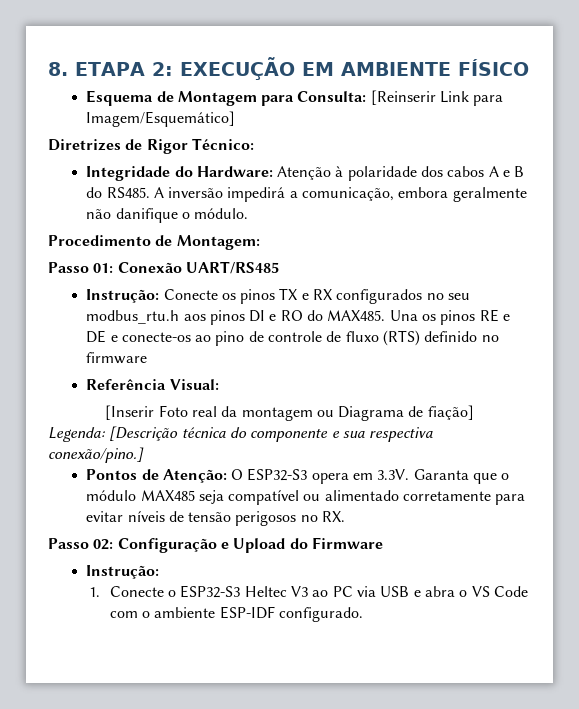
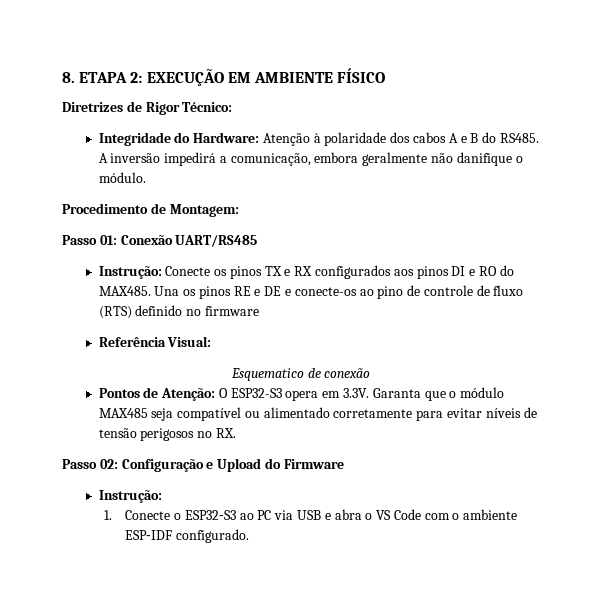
- Esquema de Montagem para Consulta: [Reinserir Link para Imagem/Esquemático]
- Instrução: Conecte os pinos TX e RX configurados no seu modbus_rtu.h aos pinos DI e RO do MAX485.
+ Instrução: Conecte os pinos TX e RX configurados aos pinos DI e RO do MAX485.
- [Inserir Foto real da montagem ou Diagrama de fiação]
- Legenda: [Descrição técnica do componente e sua respectiva conexão/pino.]
+ Esquematico de conexão
- 1. Conecte o ESP32‑S3 Heltec V3 ao PC via USB e abra o VS Code com o ambiente ESP‑IDF configurado.
+ 1. Conecte o ESP32‑S3 ao PC via USB e abra o VS Code com o ambiente ESP‑IDF configurado.

